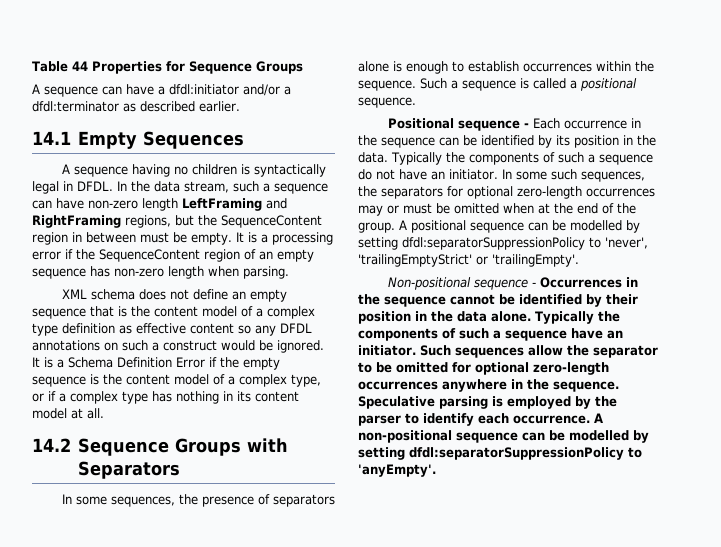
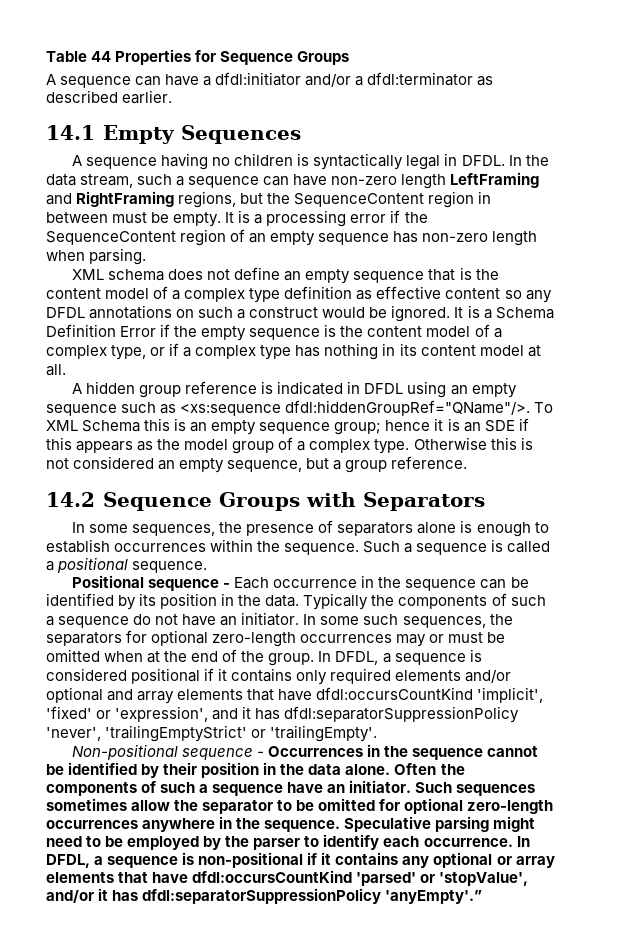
+ A hidden group reference is indicated in DFDL using an empty sequence such as <xs:sequence dfdl:hiddenGroupRef="QName"/>. To XML Schema this is an empty sequence group; hence it is an SDE if this appears as the model group of a complex type. Otherwise this is not considered an empty sequence, but a group reference.
- A positional sequence can be modelled by setting dfdl:separatorSuppressionPolicy to 'never', 'trailingEmptyStrict' or 'trailingEmpty'.
+ In DFDL, a sequence is considered positional if it contains only required elements and/or optional and array elements that have dfdl:occursCountKind 'implicit', 'fixed' or 'expression', and it has dfdl:separatorSuppressionPolicy 'never', 'trailingEmptyStrict' or 'trailingEmpty'.
- Typically the components of such a sequence have an initiator.
+ Often the components of such a sequence have an initiator.
- Such sequences allow the separator to be omitted for optional zero-length occurrences anywhere in the sequence.
+ Such sequences sometimes allow the separator to be omitted for optional zero-length occurrences anywhere in the sequence.
- Speculative parsing is employed by the parser to identify each occurrence.
+ Speculative parsing might need to be employed by the parser to identify each occurrence.
- A non-positional sequence can be modelled by setting dfdl:separatorSuppressionPolicy to 'anyEmpty'.
+ In DFDL, a sequence is non-positional if it contains any optional or array elements that have dfdl:occursCountKind 'parsed' or 'stopValue', and/or it has dfdl:separatorSuppressionPolicy 'anyEmpty'.”

